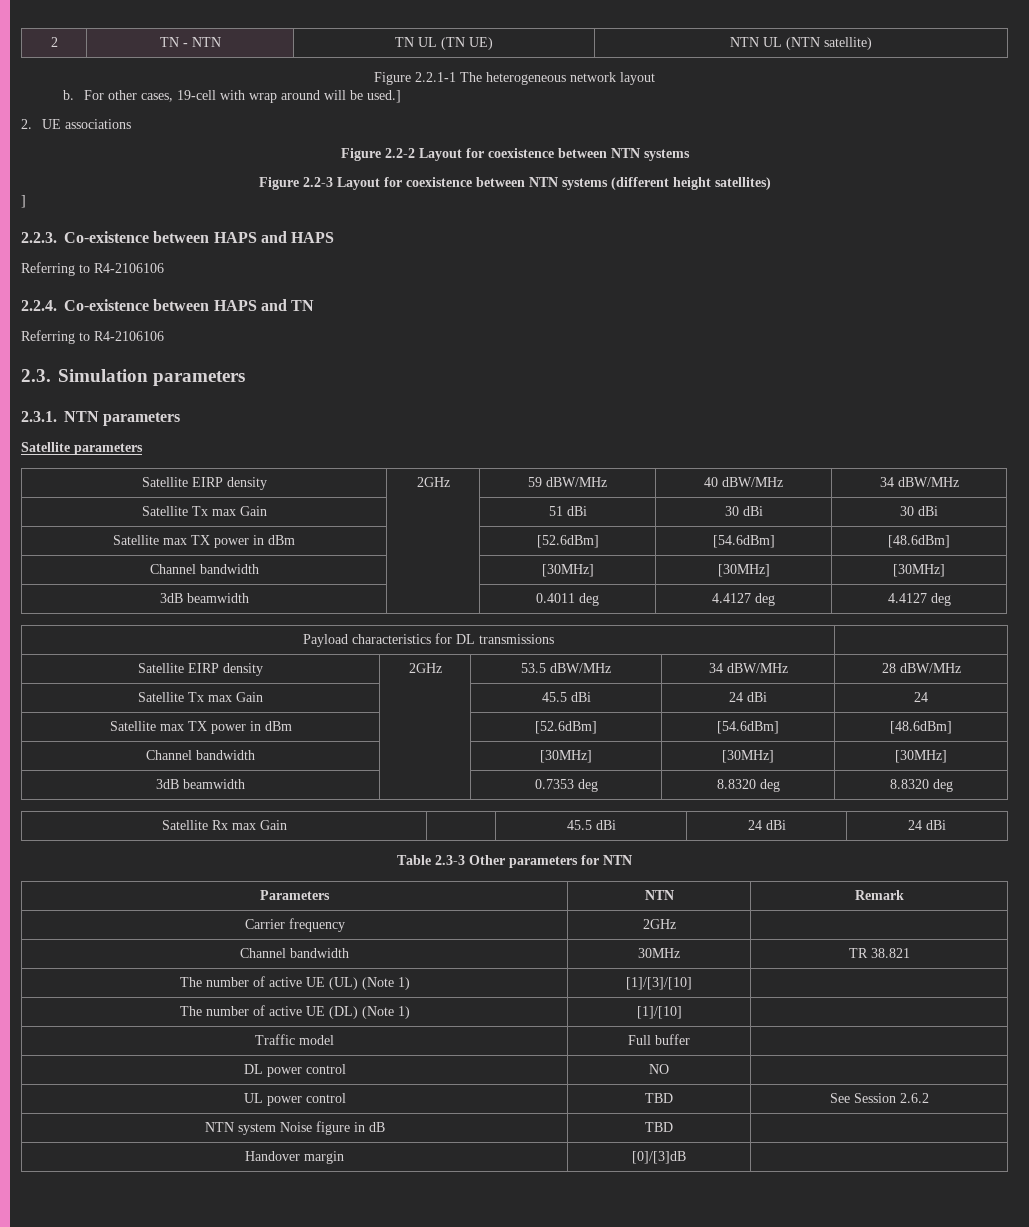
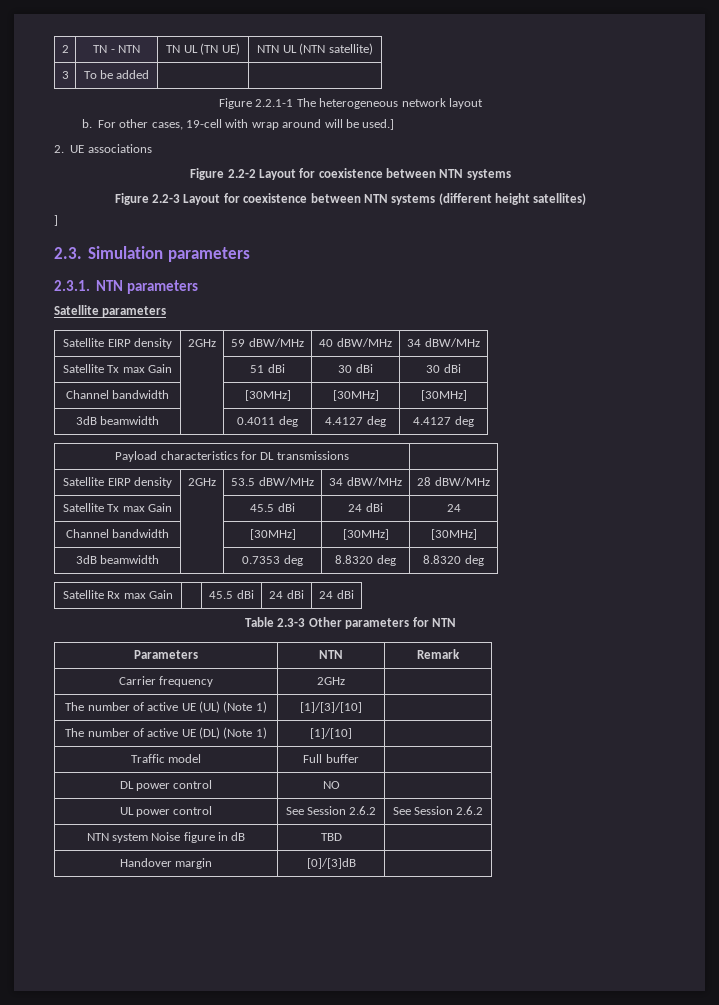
+ 3 | To be added | |
- 2.2.3. Co-existence between HAPS and HAPS
- Referring to R4-2106106
- 2.2.4. Co-existence between HAPS and TN
- Referring to R4-2106106
  Satellite Tx max Gain | | 51 dBi | 30 dBi | 30 dBi
- Satellite max TX power in dBm | | [52.6dBm] | [54.6dBm] | [48.6dBm]
  Satellite Tx max Gain | | 45.5 dBi | 24 dBi | 24
- Satellite max TX power in dBm | | [52.6dBm] | [54.6dBm] | [48.6dBm]
- Channel bandwidth | 30MHz | TR 38.821
- UL power control | TBD | See Session 2.6.2
+ UL power control | See Session 2.6.2 | See Session 2.6.2

